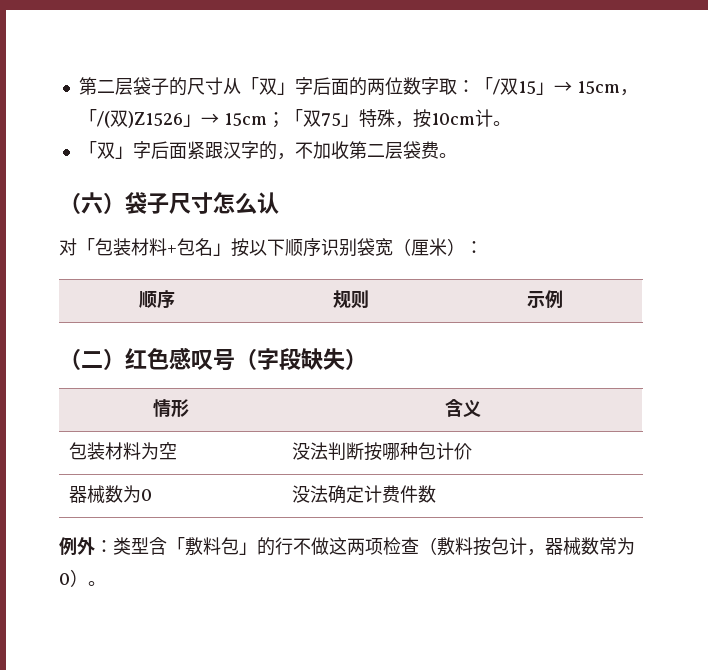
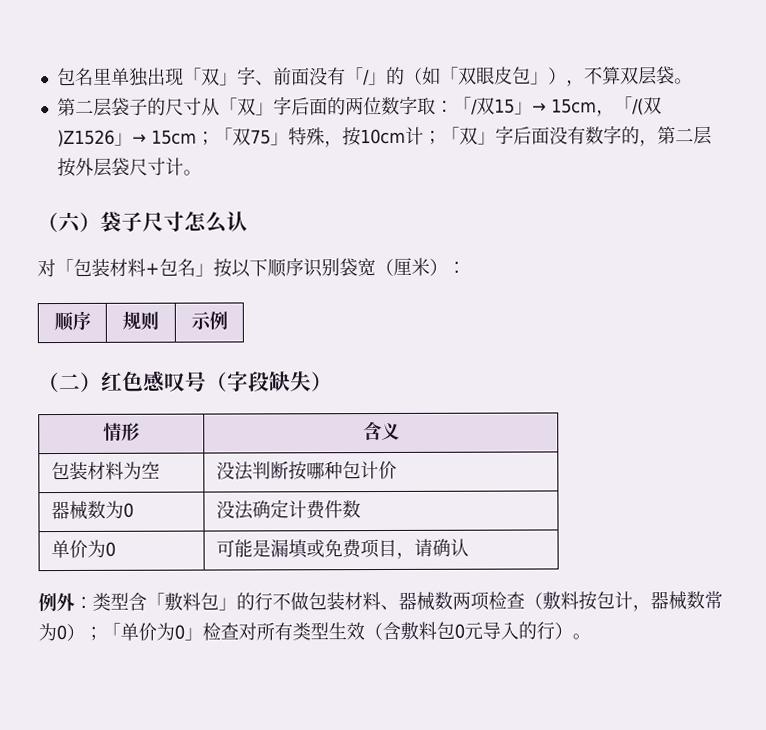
+ 包名里单独出现「双」字、前面没有「/」的（如「双眼皮包」），不算双层袋。
- 第二层袋子的尺寸从「双」字后面的两位数字取：「/双15」→ 15cm，「/(双)Z1526」→ 15cm；「双75」特殊，按10cm计。
- 「双」字后面紧跟汉字的，不加收第二层袋费。
+ 第二层袋子的尺寸从「双」字后面的两位数字取：「/双15」→ 15cm，「/(双)Z1526」→ 15cm；「双75」特殊，按10cm计；「双」字后面没有数字的，第二层按外层袋尺寸计。
+ 单价为0 | 可能是漏填或免费项目，请确认
- 例外：类型含「敷料包」的行不做这两项检查（敷料按包计，器械数常为0）。
+ 例外：类型含「敷料包」的行不做包装材料、器械数两项检查（敷料按包计，器械数常为0）；「单价为0」检查对所有类型生效（含敷料包0元导入的行）。

